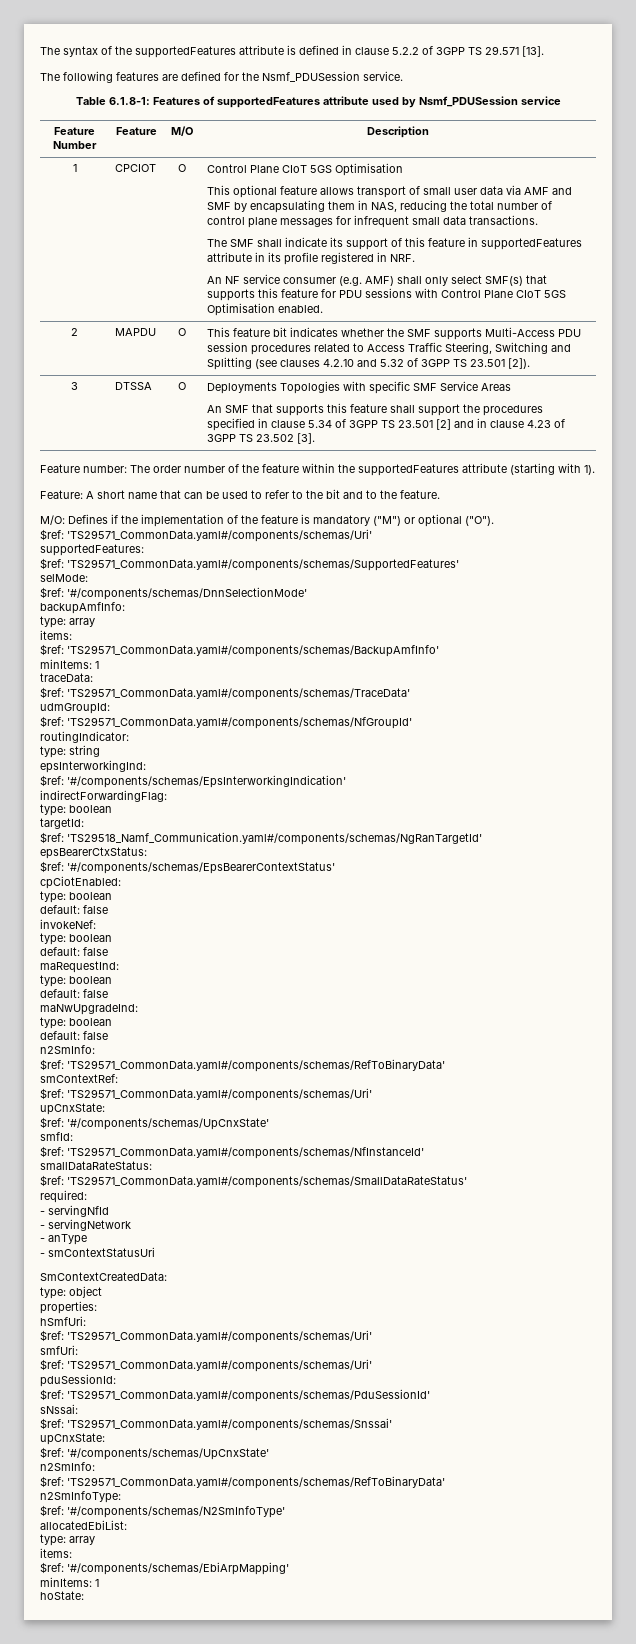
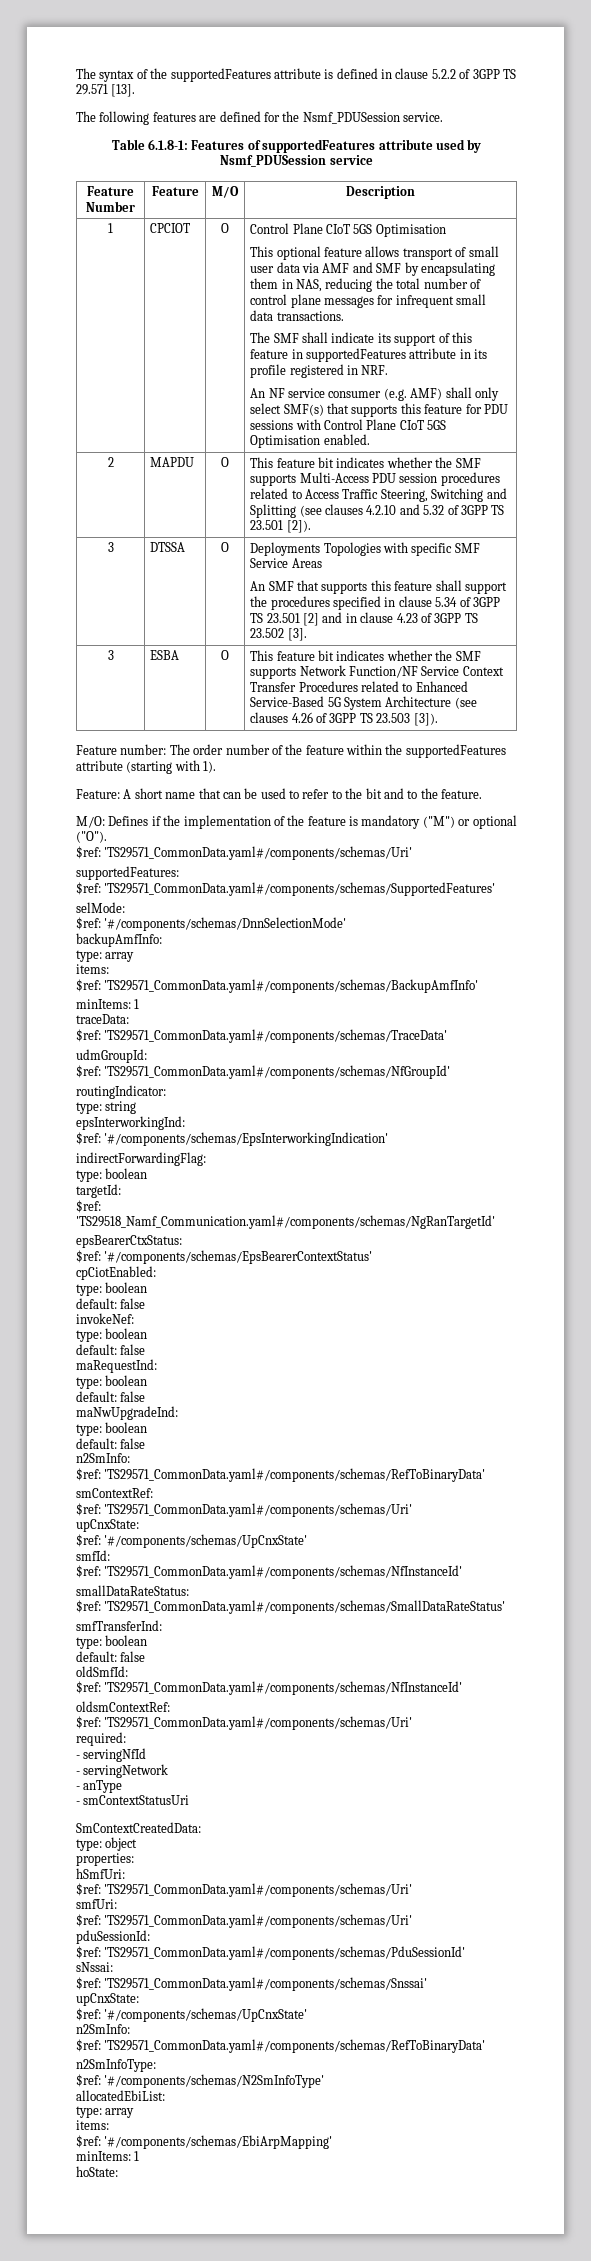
+ 3 | ESBA | O | This feature bit indicates whether the SMF supports Network Function/NF Service Context Transfer Procedures related to Enhanced Service-Based 5G System Architecture (see clauses 4.26 of 3GPP TS 23.503 [3]).
+ smfTransferInd:
+ type: boolean
+ default: false
+ oldSmfId:
+ $ref: 'TS29571_CommonData.yaml#/components/schemas/NfInstanceId'
+ oldsmContextRef:
+ $ref: 'TS29571_CommonData.yaml#/components/schemas/Uri'

